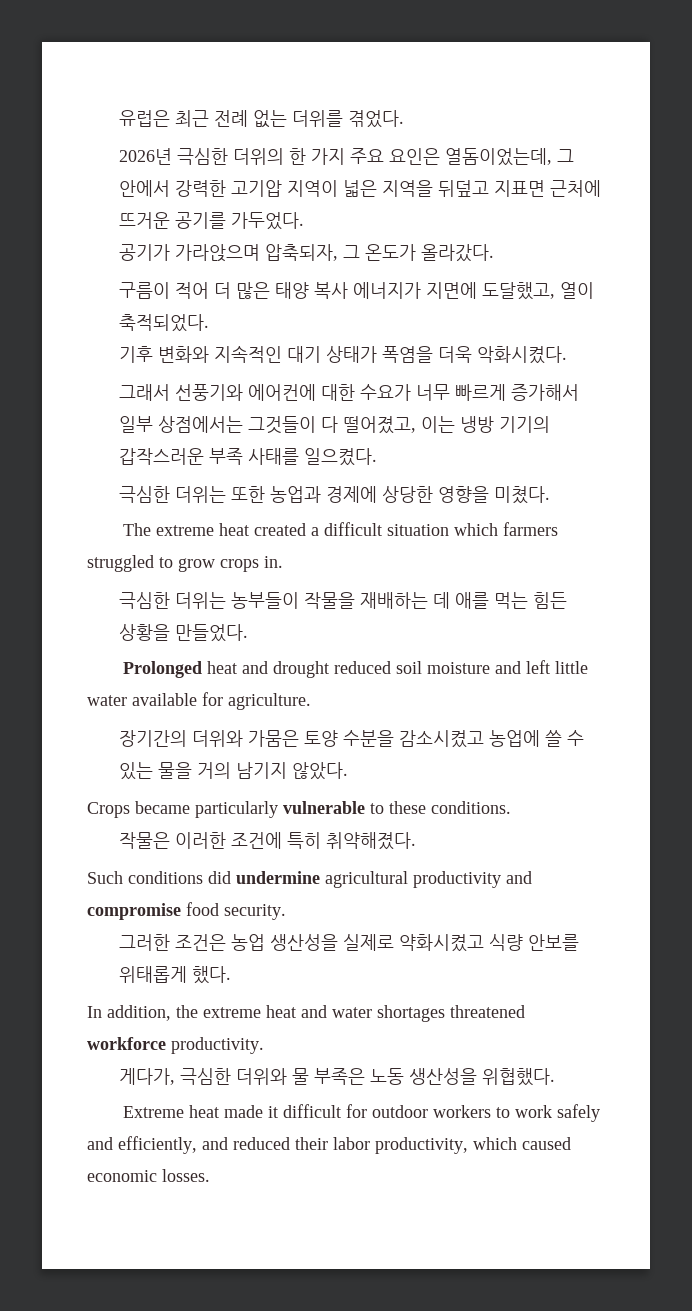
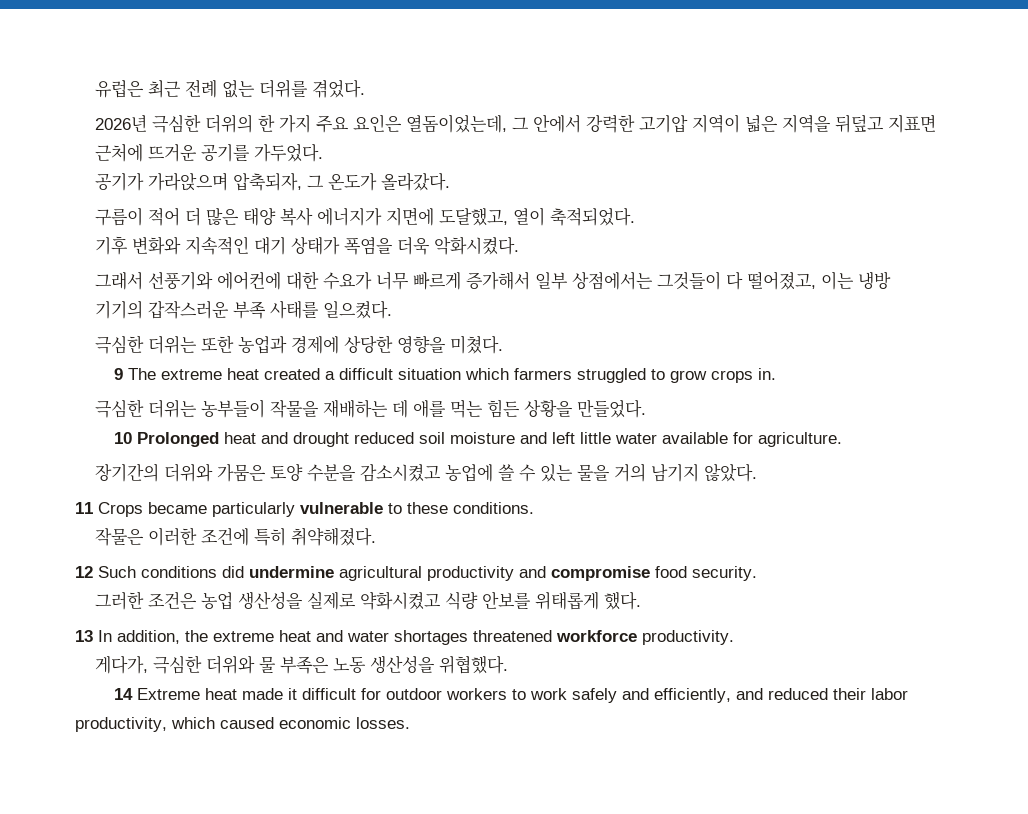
- The extreme heat created a difficult situation which farmers struggled to grow crops in.
+ 9 The extreme heat created a difficult situation which farmers struggled to grow crops in.
- Prolonged heat and drought reduced soil moisture and left little water available for agriculture.
+ 10 Prolonged heat and drought reduced soil moisture and left little water available for agriculture.
- Crops became particularly vulnerable to these conditions.
+ 11 Crops became particularly vulnerable to these conditions.
- Such conditions did undermine agricultural productivity and compromise food security.
+ 12 Such conditions did undermine agricultural productivity and compromise food security.
- In addition, the extreme heat and water shortages threatened workforce productivity.
+ 13 In addition, the extreme heat and water shortages threatened workforce productivity.
- Extreme heat made it difficult for outdoor workers to work safely and efficiently, and reduced their labor productivity, which caused economic losses.
+ 14 Extreme heat made it difficult for outdoor workers to work safely and efficiently, and reduced their labor productivity, which caused economic losses.

